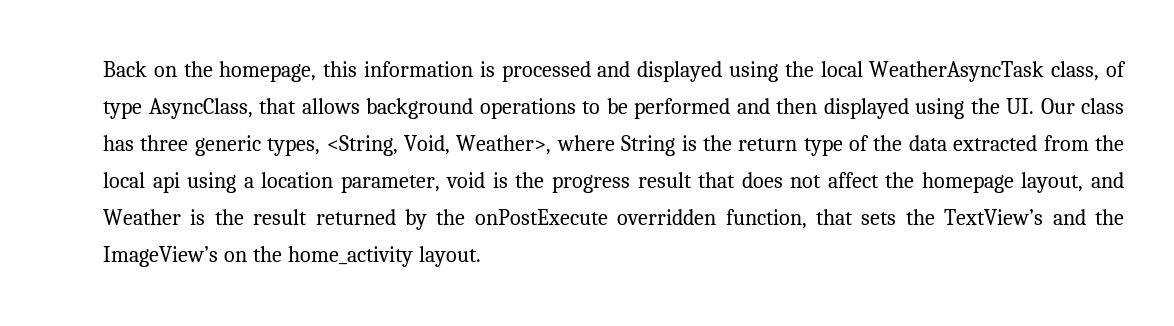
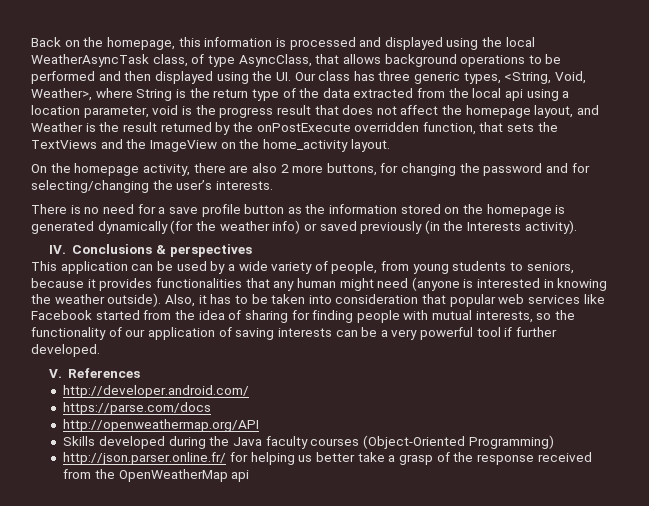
- Back on the homepage, this information is processed and displayed using the local WeatherAsyncTask class, of type AsyncClass, that allows background operations to be performed and then displayed using the UI. Our class has three generic types, <String, Void, Weather>, where String is the return type of the data extracted from the local api using a location parameter, void is the progress result that does not affect the homepage layout, and Weather is the result returned by the onPostExecute overridden function, that sets the TextView’s and the ImageView’s on the home_activity layout.
+ Back on the homepage, this information is processed and displayed using the local WeatherAsyncTask class, of type AsyncClass, that allows background operations to be performed and then displayed using the UI. Our class has three generic types, <String, Void, Weather>, where String is the return type of the data extracted from the local api using a location parameter, void is the progress result that does not affect the homepage layout, and Weather is the result returned by the onPostExecute overridden function, that sets the TextViews and the ImageView on the home_activity layout.
+ On the homepage activity, there are also 2 more buttons, for changing the password and for selecting/changing the user’s interests.
+ There is no need for a save profile button as the information stored on the homepage is generated dynamically (for the weather info) or saved previously (in the Interests activity).
+ IV. Conclusions & perspectives
+ This application can be used by a wide variety of people, from young students to seniors, because it provides functionalities that any human might need (anyone is interested in knowing the weather outside). Also, it has to be taken into consideration that popular web services like Facebook started from the idea of sharing for finding people with mutual interests, so the functionality of our application of saving interests can be a very powerful tool if further developed.
+ V. References
+ http://developer.android.com/
+ https://parse.com/docs
+ http://openweathermap.org/API
+ Skills developed during the Java faculty courses (Object-Oriented Programming)
+ http://json.parser.online.fr/ for helping us better take a grasp of the response received from the OpenWeatherMap api

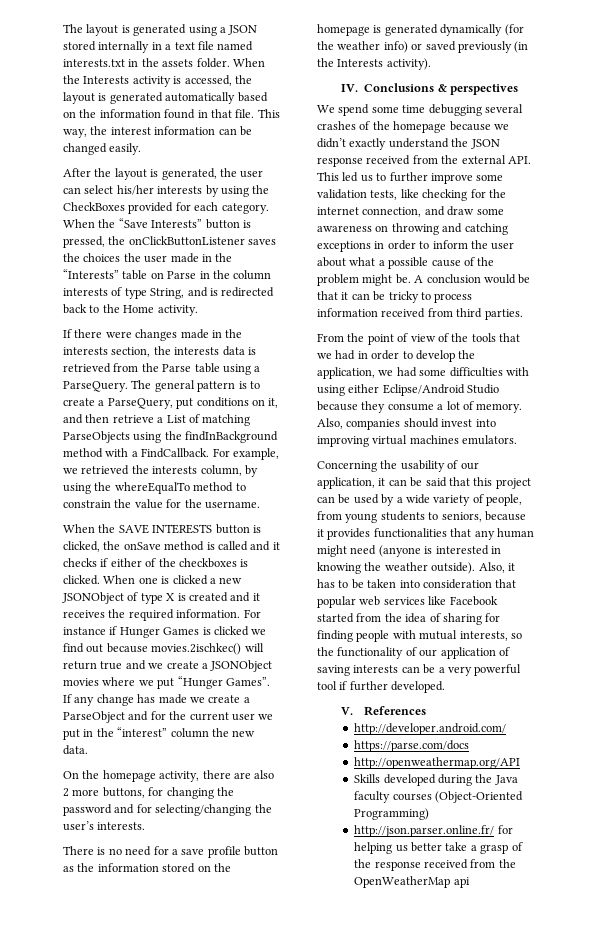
- Back on the homepage, this information is processed and displayed using the local WeatherAsyncTask class, of type AsyncClass, that allows background operations to be performed and then displayed using the UI. Our class has three generic types, <String, Void, Weather>, where String is the return type of the data extracted from the local api using a location parameter, void is the progress result that does not affect the homepage layout, and Weather is the result returned by the onPostExecute overridden function, that sets the TextViews and the ImageView on the home_activity layout.
+ The layout is generated using a JSON stored internally in a text file named interests.txt in the assets folder. When the Interests activity is accessed, the layout is generated automatically based on the information found in that file. This way, the interest information can be changed easily.
+ After the layout is generated, the user can select his/her interests by using the CheckBoxes provided for each category. When the “Save Interests” button is pressed, the onClickButtonListener saves the choices the user made in the “Interests” table on Parse in the column interests of type String, and is redirected back to the Home activity.
+ If there were changes made in the interests section, the interests data is retrieved from the Parse table using a ParseQuery. The general pattern is to create a ParseQuery, put conditions on it, and then retrieve a List of matching ParseObjects using the findInBackground method with a FindCallback. For example, we retrieved the interests column, by using the whereEqualTo method to constrain the value for the username.
+ When the SAVE INTERESTS button is clicked, the onSave method is called and it checks if either of the checkboxes is clicked. When one is clicked a new JSONObject of type X is created and it receives the required information. For instance if Hunger Games is clicked we find out because movies.2ischkec() will return true and we create a JSONObject movies where we put “Hunger Games”. If any change has made we create a ParseObject and for the current user we put in the “interest” column the new data.
- This application can be used by a wide variety of people, from young students to seniors, because it provides functionalities that any human might need (anyone is interested in knowing the weather outside).
+ We spend some time debugging several crashes of the homepage because we didn’t exactly understand the JSON response received from the external API. This led us to further improve some validation tests, like checking for the internet connection, and draw some awareness on throwing and catching exceptions in order to inform the user about what a possible cause of the problem might be. A conclusion would be that it can be tricky to process information received from third parties.
+ From the point of view of the tools that we had in order to develop the application, we had some difficulties with using either Eclipse/Android Studio because they consume a lot of memory. Also, companies should invest into improving virtual machines emulators.
+ Concerning the usability of our application, it can be said that this project can be used by a wide variety of people, from young students to seniors, because it provides functionalities that any human might need (anyone is interested in knowing the weather outside).

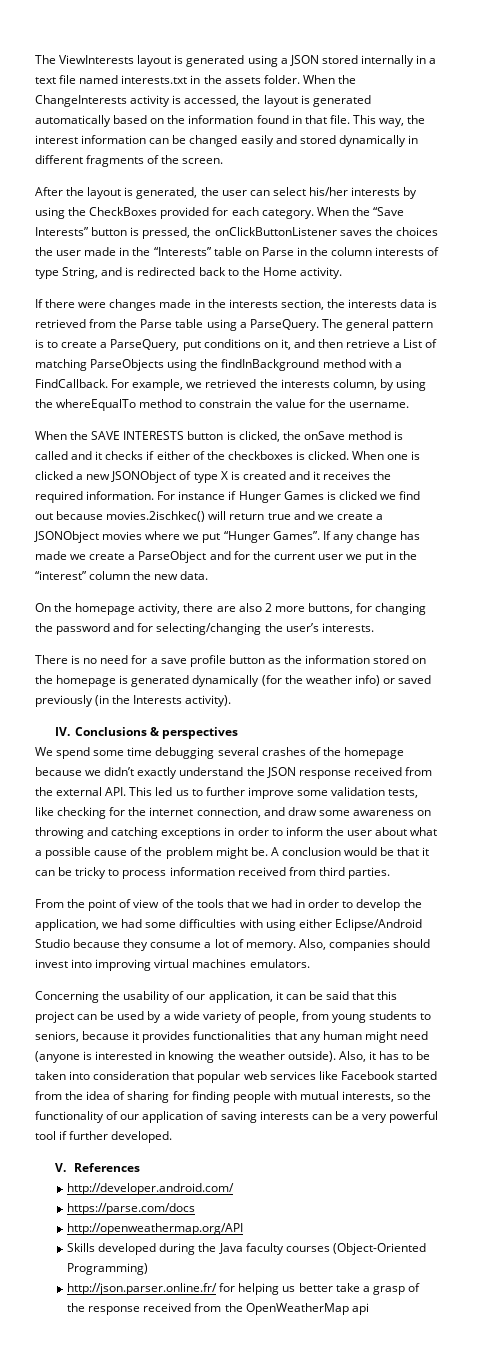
- The layout is generated using a JSON stored internally in a text file named interests.txt in the assets folder.
+ The ViewInterests layout is generated using a JSON stored internally in a text file named interests.txt in the assets folder.
- When the Interests activity is accessed, the layout is generated automatically based on the information found in that file.
+ When the ChangeInterests activity is accessed, the layout is generated automatically based on the information found in that file.
- This way, the interest information can be changed easily.
+ This way, the interest information can be changed easily and stored dynamically in different fragments of the screen.

